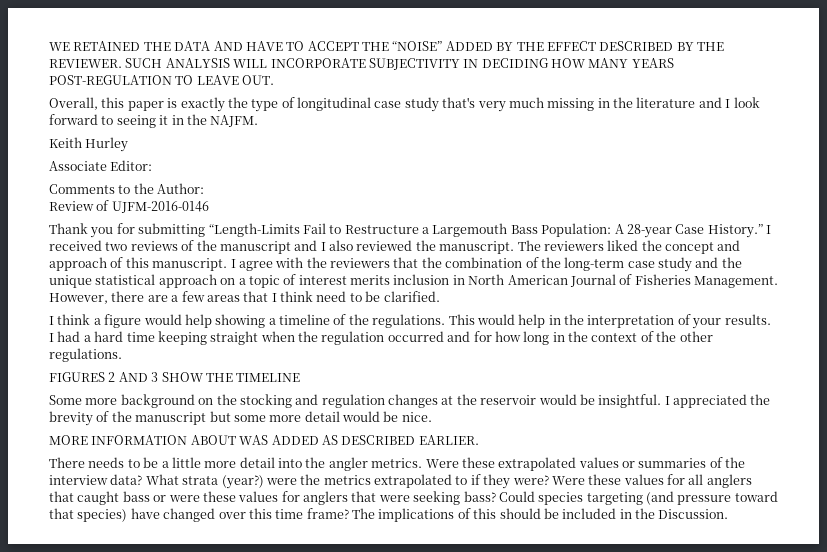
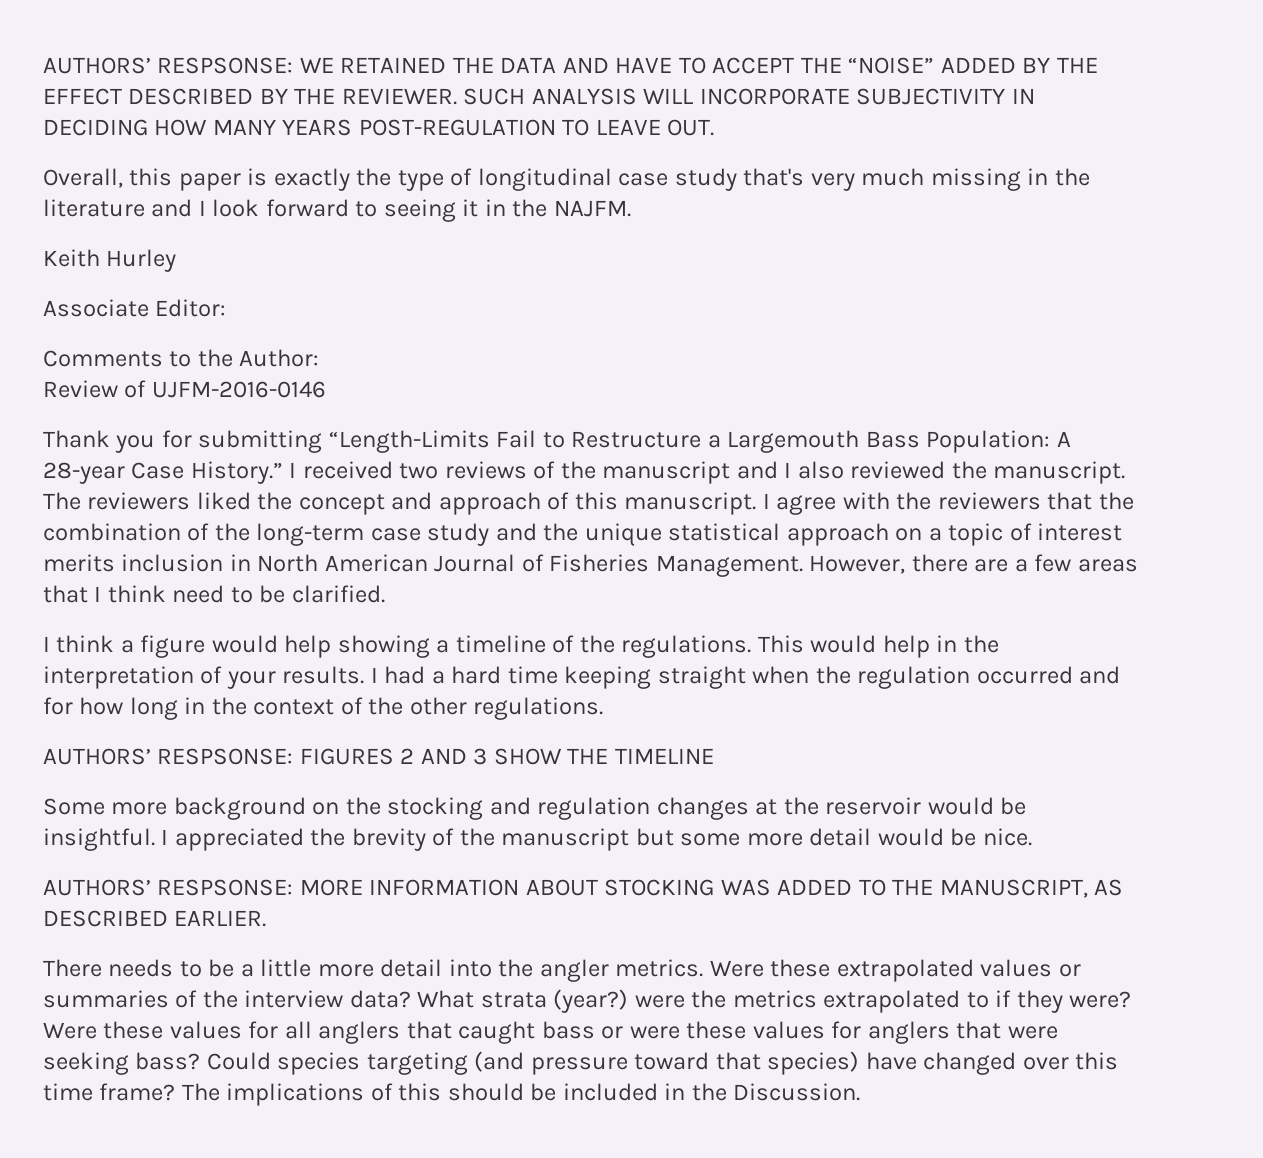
- WE RETAINED THE DATA AND HAVE TO ACCEPT THE “NOISE” ADDED BY THE EFFECT DESCRIBED BY THE REVIEWER.
+ AUTHORS’ RESPSONSE: WE RETAINED THE DATA AND HAVE TO ACCEPT THE “NOISE” ADDED BY THE EFFECT DESCRIBED BY THE REVIEWER.
- FIGURES 2 AND 3 SHOW THE TIMELINE
+ AUTHORS’ RESPSONSE: FIGURES 2 AND 3 SHOW THE TIMELINE
- MORE INFORMATION ABOUT WAS ADDED AS DESCRIBED EARLIER.
+ AUTHORS’ RESPSONSE: MORE INFORMATION ABOUT STOCKING WAS ADDED TO THE MANUSCRIPT, AS DESCRIBED EARLIER.

